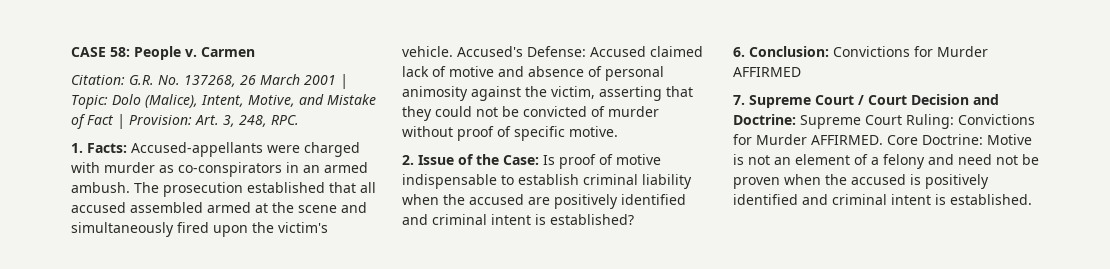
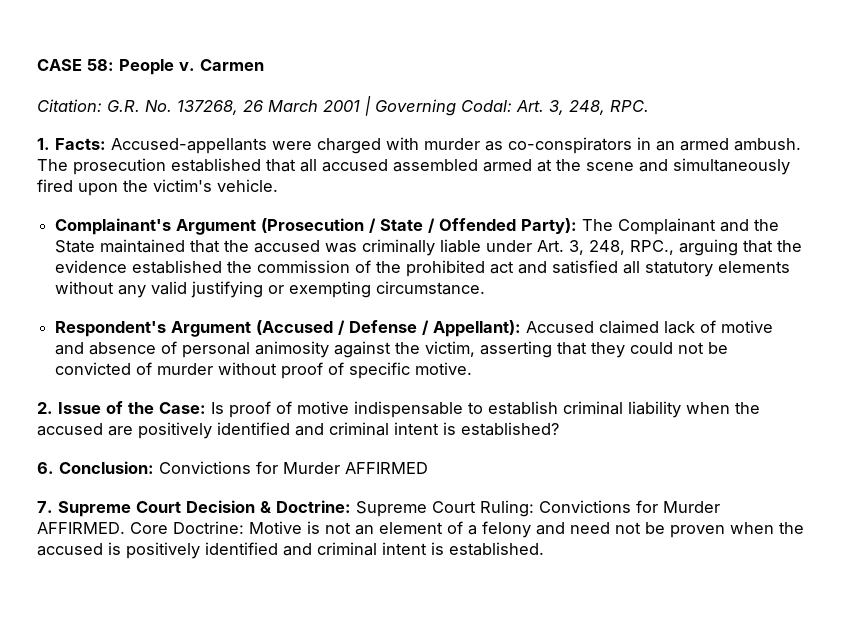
- Citation: G.R. No. 137268, 26 March 2001 | Topic: Dolo (Malice), Intent, Motive, and Mistake of Fact | Provision: Art. 3, 248, RPC.
+ Citation: G.R. No. 137268, 26 March 2001 | Governing Codal: Art. 3, 248, RPC.
- The prosecution established that all accused assembled armed at the scene and simultaneously fired upon the victim's vehicle. Accused's Defense: Accused claimed lack of motive and absence of personal animosity against the victim, asserting that they could not be convicted of murder without proof of specific motive.
+ The prosecution established that all accused assembled armed at the scene and simultaneously fired upon the victim's vehicle.
+ Complainant's Argument (Prosecution / State / Offended Party): The Complainant and the State maintained that the accused was criminally liable under Art. 3, 248, RPC., arguing that the evidence established the commission of the prohibited act and satisfied all statutory elements without any valid justifying or exempting circumstance.
+ Respondent's Argument (Accused / Defense / Appellant): Accused claimed lack of motive and absence of personal animosity against the victim, asserting that they could not be convicted of murder without proof of specific motive.
- 7. Supreme Court / Court Decision and Doctrine: Supreme Court Ruling: Convictions for Murder AFFIRMED.
+ 7. Supreme Court Decision & Doctrine: Supreme Court Ruling: Convictions for Murder AFFIRMED.

